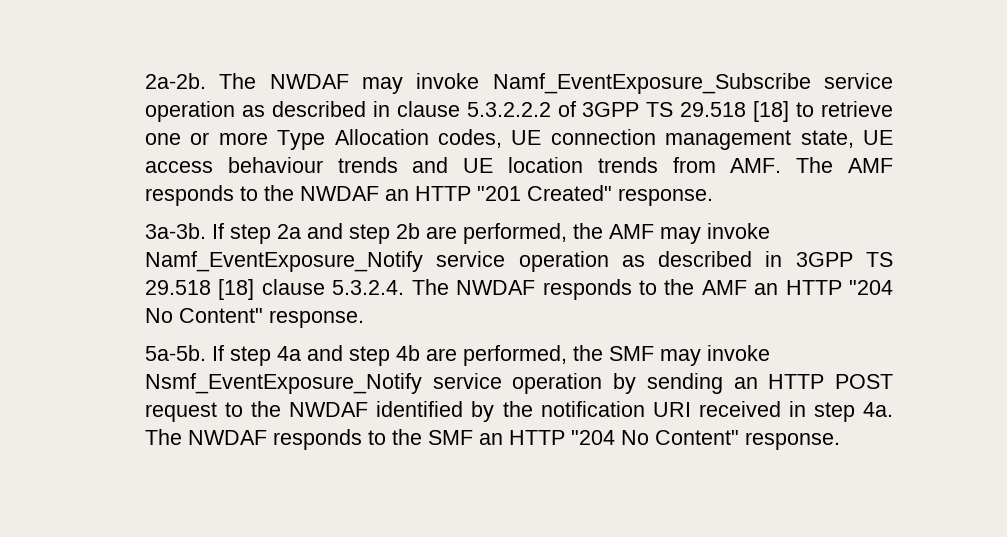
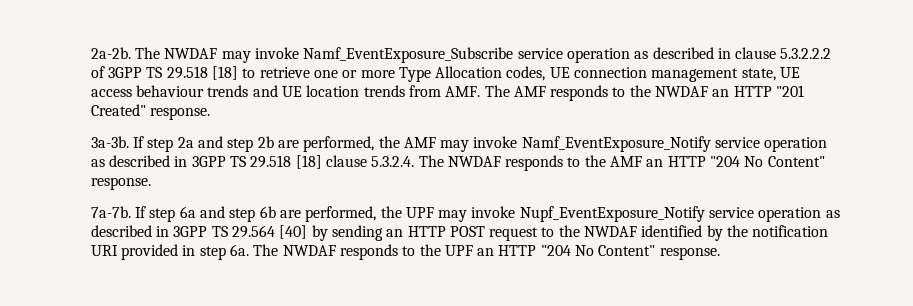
- 5a-5b. If step 4a and step 4b are performed, the SMF may invoke Nsmf_EventExposure_Notify service operation by sending an HTTP POST request to the NWDAF identified by the notification URI received in step 4a. The NWDAF responds to the SMF an HTTP "204 No Content" response.
+ 7a-7b. If step 6a and step 6b are performed, the UPF may invoke Nupf_EventExposure_Notify service operation as described in 3GPP TS 29.564 [40] by sending an HTTP POST request to the NWDAF identified by the notification URI provided in step 6a. The NWDAF responds to the UPF an HTTP "204 No Content" response.

